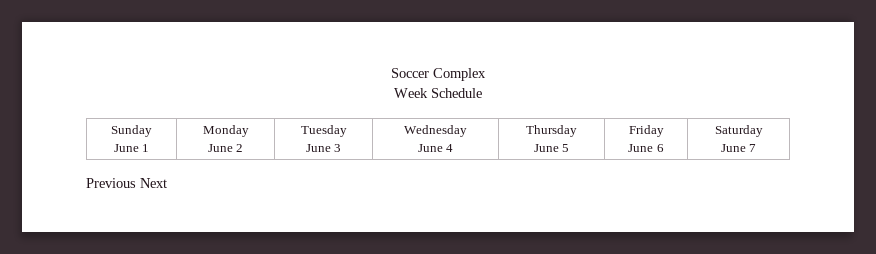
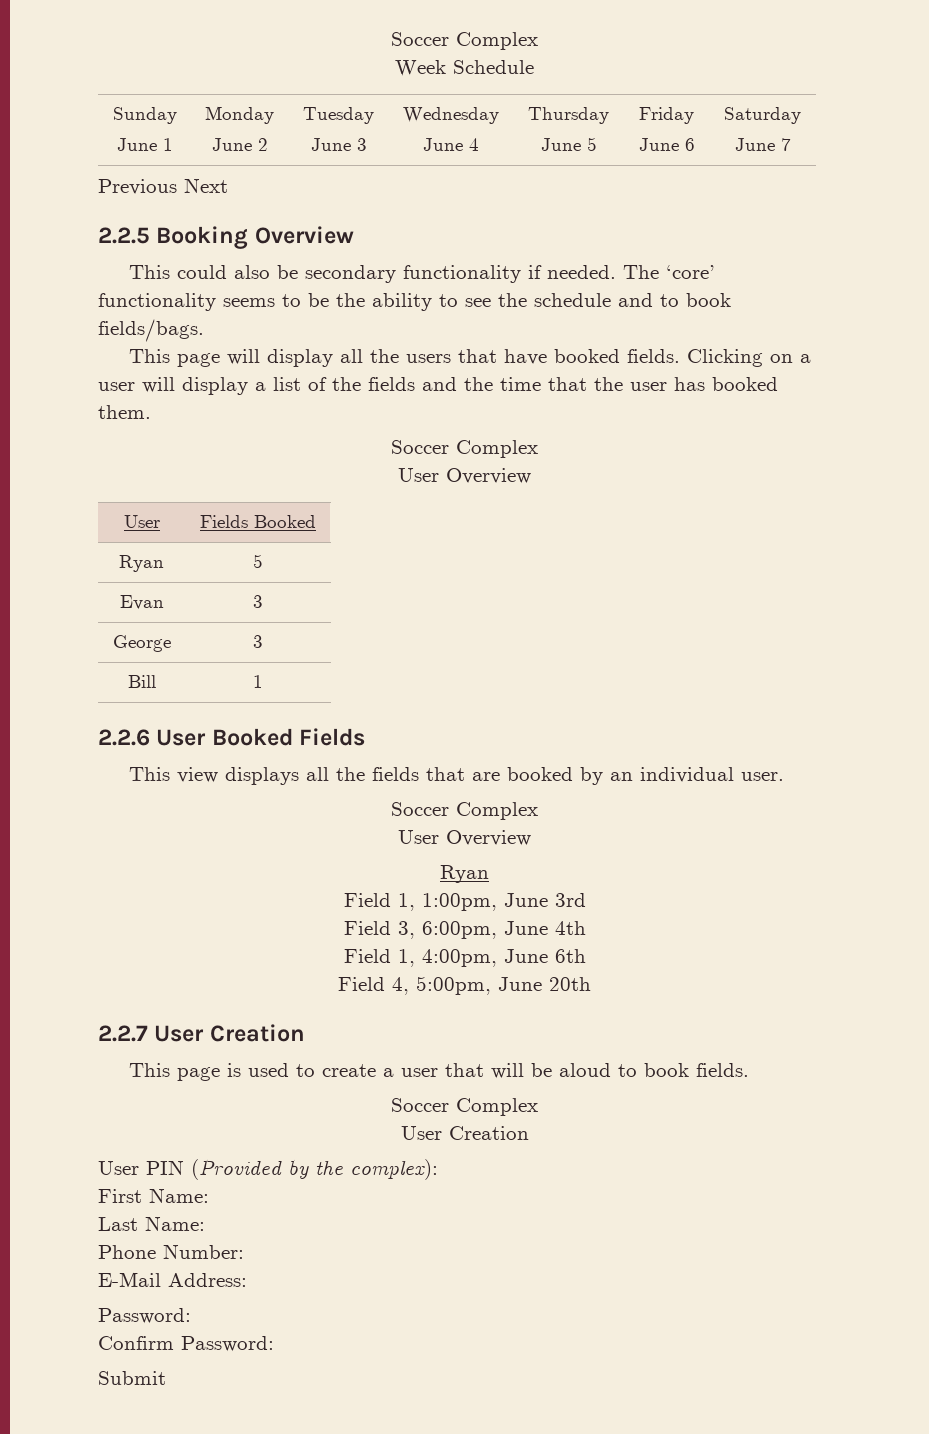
+ 2.2.5 Booking Overview
+ This could also be secondary functionality if needed. The ‘core’ functionality seems to be the ability to see the schedule and to book fields/bags.
+ This page will display all the users that have booked fields. Clicking on a user will display a list of the fields and the time that the user has booked them.
+ Soccer Complex
+ User Overview
+ User | Fields Booked
+ Ryan | 5
+ Evan | 3
+ George | 3
+ Bill | 1
+ 2.2.6 User Booked Fields
+ This view displays all the fields that are booked by an individual user.
+ Soccer Complex
+ User Overview
+ Ryan
+ Field 1, 1:00pm, June 3rd
+ Field 3, 6:00pm, June 4th
+ Field 1, 4:00pm, June 6th
+ Field 4, 5:00pm, June 20th
+ 2.2.7 User Creation
+ This page is used to create a user that will be aloud to book fields.
+ Soccer Complex
+ User Creation
+ User PIN (Provided by the complex):
+ First Name:
+ Last Name:
+ Phone Number:
+ E-Mail Address:
+ Password:
+ Confirm Password:
+ Submit

